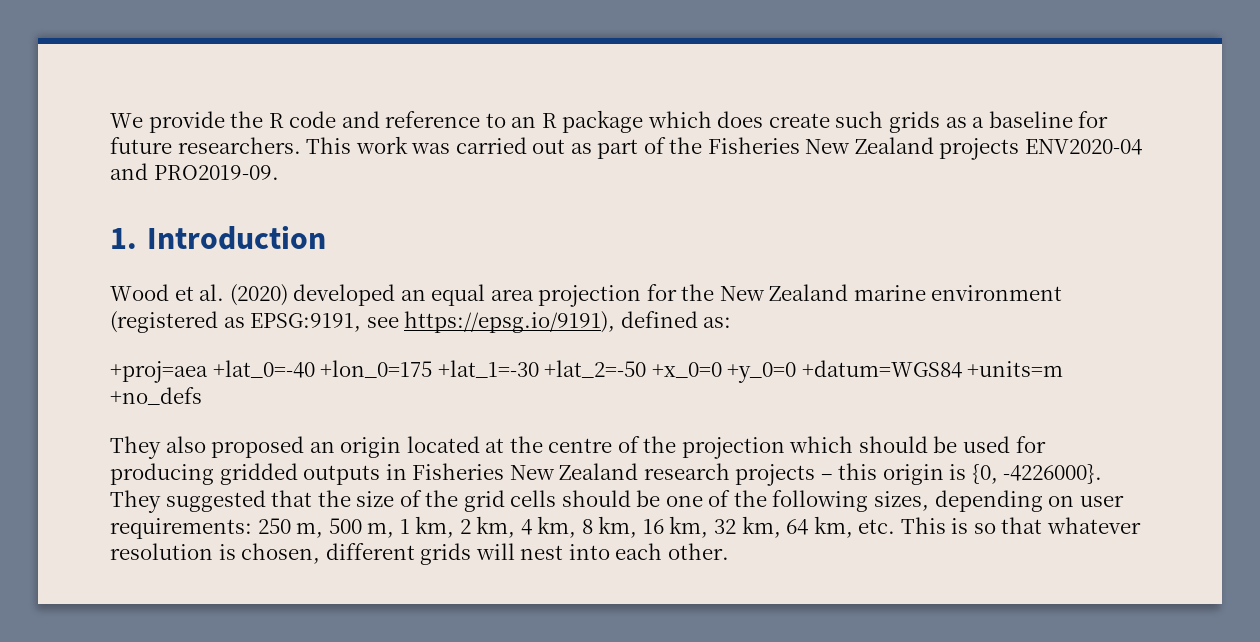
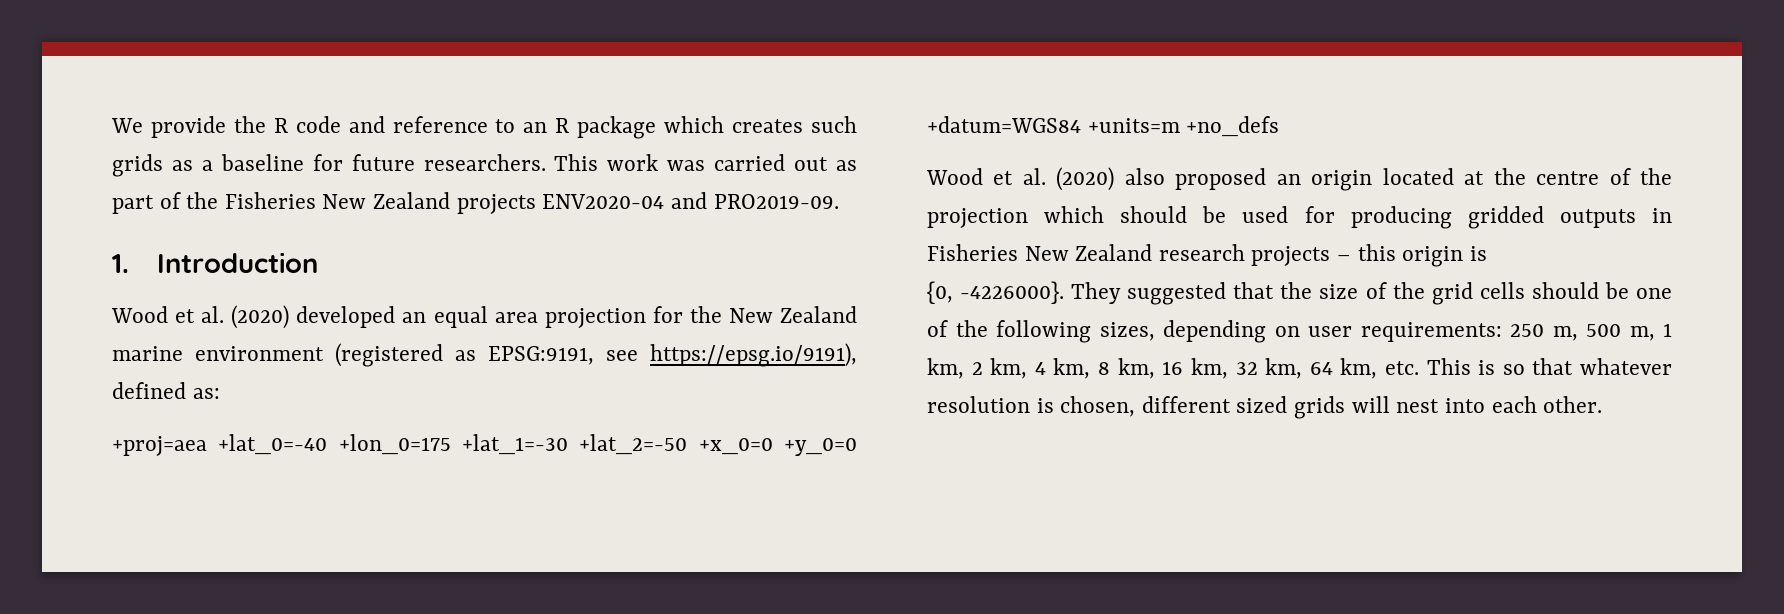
- We provide the R code and reference to an R package which does create such grids as a baseline for future researchers.
+ We provide the R code and reference to an R package which creates such grids as a baseline for future researchers.
- They also proposed an origin located at the centre of the projection which should be used for producing gridded outputs in Fisheries New Zealand research projects – this origin is {0, -4226000}.
+ Wood et al. (2020) also proposed an origin located at the centre of the projection which should be used for producing gridded outputs in Fisheries New Zealand research projects – this origin is
+ {0, -4226000}.
- They suggested that the size of the grid cells should be one of the following sizes, depending on user requirements: 250 m, 500 m, 1 km, 2 km, 4 km, 8 km, 16 km, 32 km, 64 km, etc. This is so that whatever resolution is chosen, different grids will nest into each other.
+ They suggested that the size of the grid cells should be one of the following sizes, depending on user requirements: 250 m, 500 m, 1 km, 2 km, 4 km, 8 km, 16 km, 32 km, 64 km, etc. This is so that whatever resolution is chosen, different sized grids will nest into each other.

